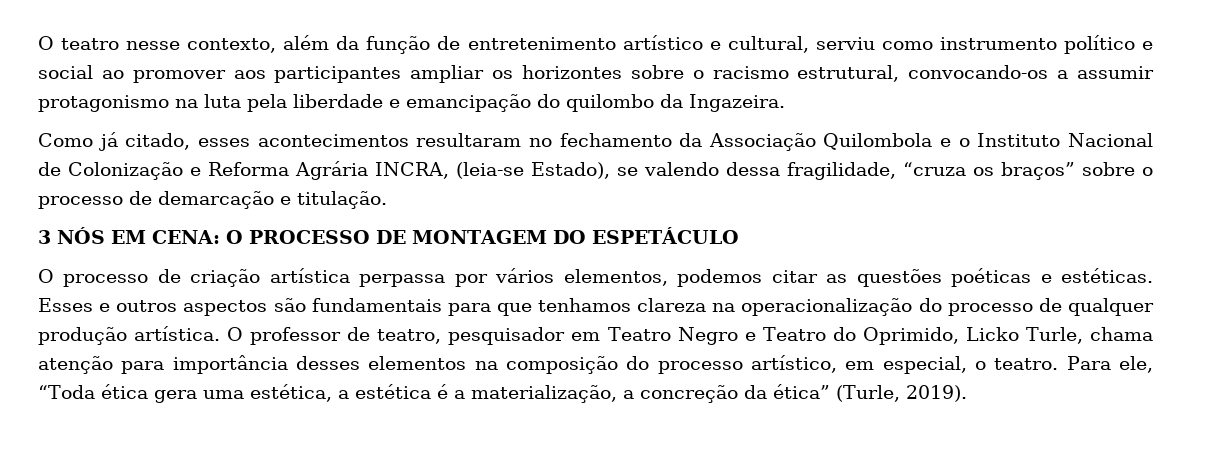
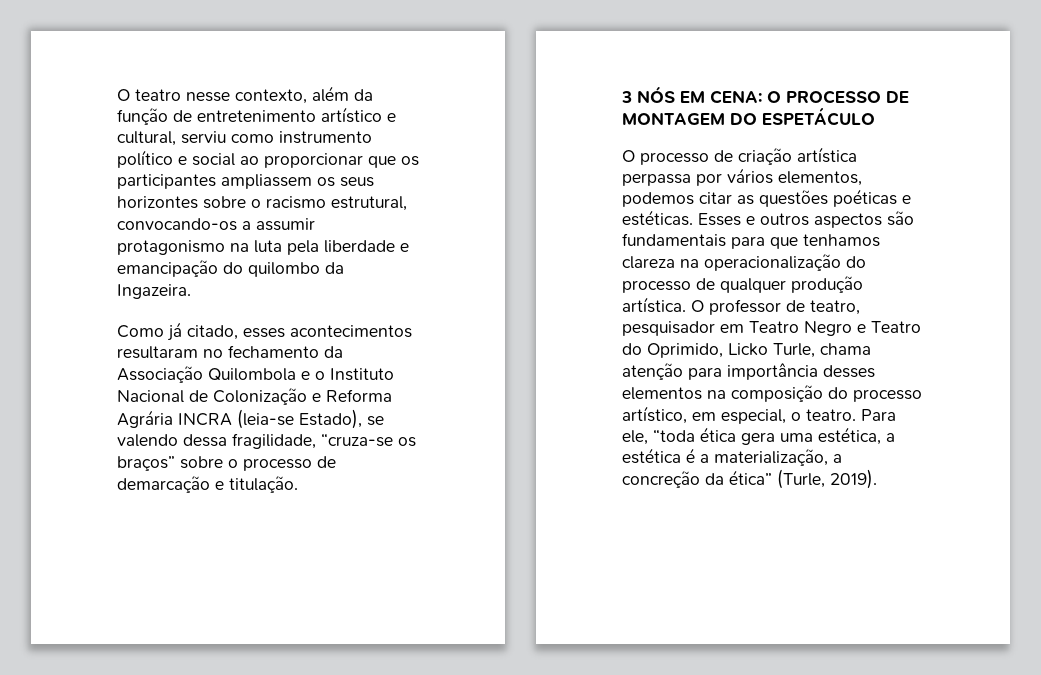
- O teatro nesse contexto, além da função de entretenimento artístico e cultural, serviu como instrumento político e social ao promover aos participantes ampliar os horizontes sobre o racismo estrutural, convocando-os a assumir protagonismo na luta pela liberdade e emancipação do quilombo da Ingazeira.
+ O teatro nesse contexto, além da função de entretenimento artístico e cultural, serviu como instrumento político e social ao proporcionar que os participantes ampliassem os seus horizontes sobre o racismo estrutural, convocando-os a assumir protagonismo na luta pela liberdade e emancipação do quilombo da Ingazeira.
- Como já citado, esses acontecimentos resultaram no fechamento da Associação Quilombola e o Instituto Nacional de Colonização e Reforma Agrária INCRA, (leia-se Estado), se valendo dessa fragilidade, “cruza os braços” sobre o processo de demarcação e titulação.
+ Como já citado, esses acontecimentos resultaram no fechamento da Associação Quilombola e o Instituto Nacional de Colonização e Reforma Agrária INCRA (leia-se Estado), se valendo dessa fragilidade, “cruza-se os braços” sobre o processo de demarcação e titulação.
- Para ele, “Toda ética gera uma estética, a estética é a materialização, a concreção da ética” (Turle, 2019).
+ Para ele, “toda ética gera uma estética, a estética é a materialização, a concreção da ética” (Turle, 2019).

